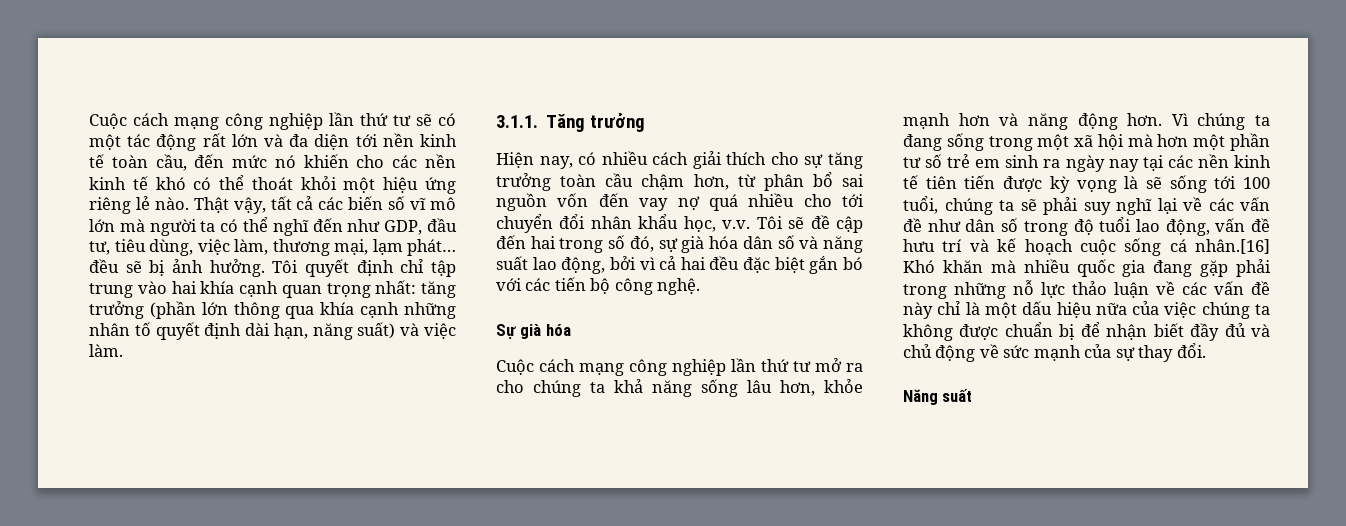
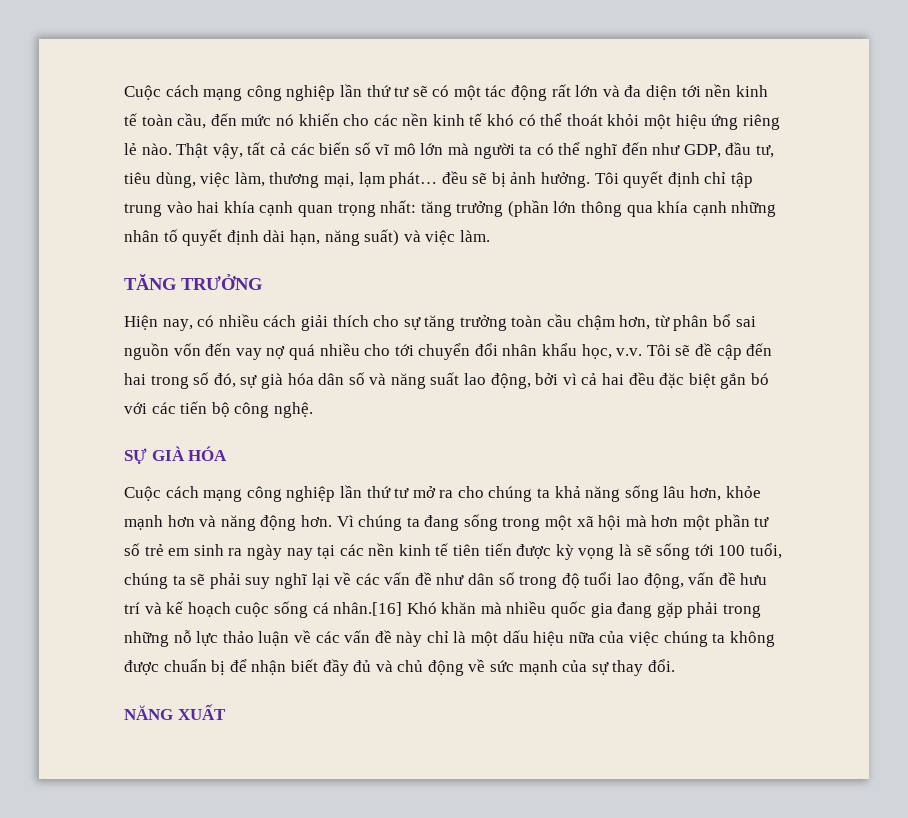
- 3.1.1. Tăng trưởng
+ TĂNG TRƯỞNG
- Sự già hóa
+ SỰ GIÀ HÓA
- Năng suất
+ NĂNG XUẤT

